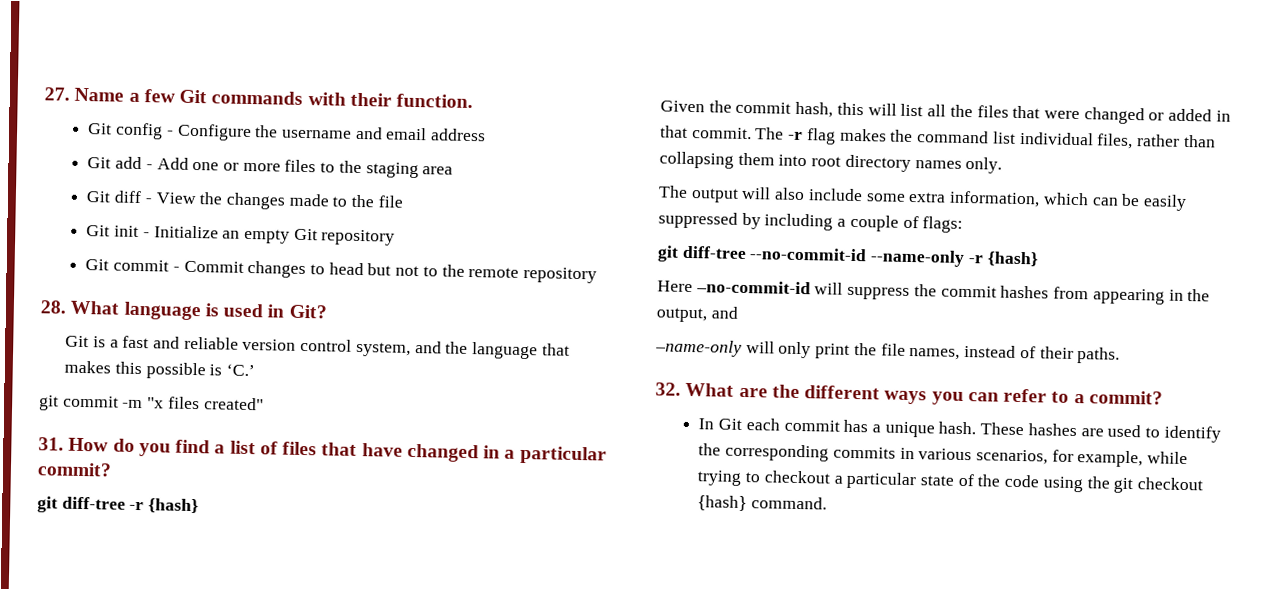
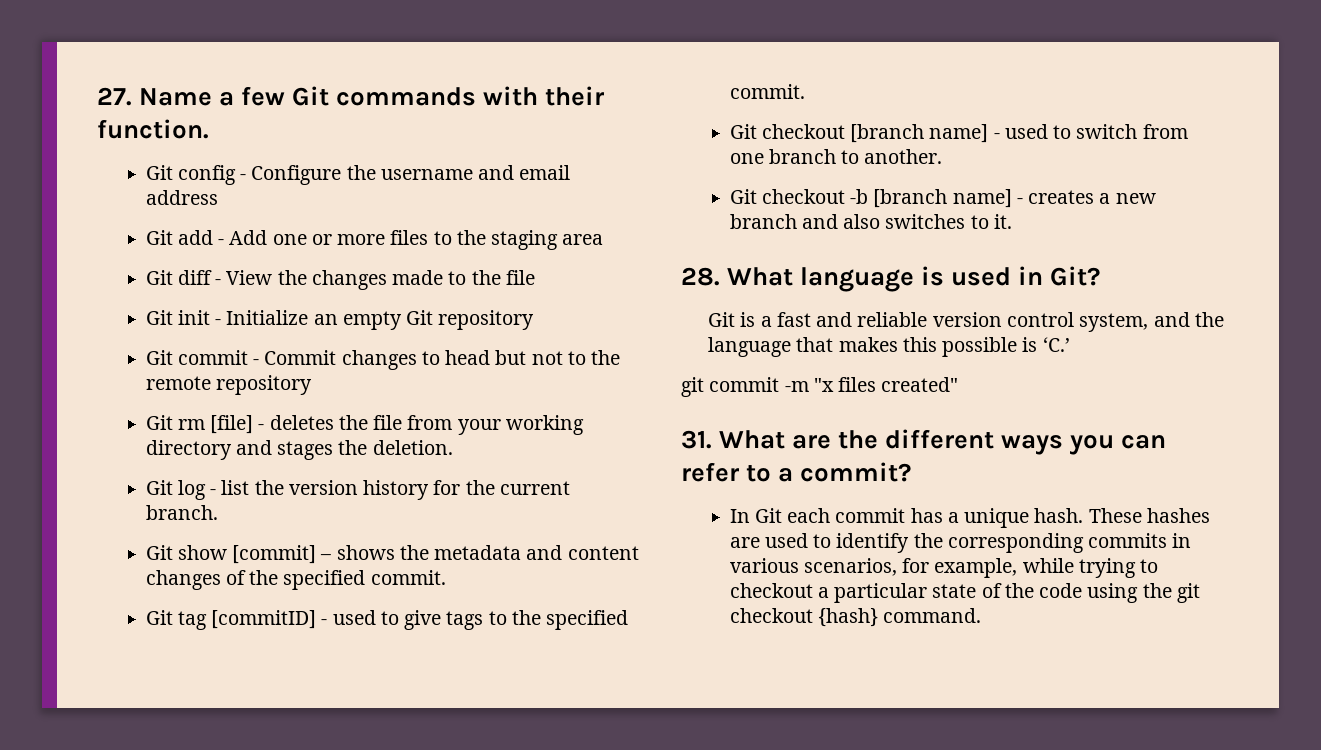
+ Git rm [file] - deletes the file from your working directory and stages the deletion.
+ Git log - list the version history for the current branch.
+ Git show [commit] – shows the metadata and content changes of the specified commit.
+ Git tag [commitID] - used to give tags to the specified commit.
+ Git checkout [branch name] - used to switch from one branch to another.
+ Git checkout -b [branch name] - creates a new branch and also switches to it.
- 31. How do you find a list of files that have changed in a particular commit?
- git diff-tree -r {hash}
- Given the commit hash, this will list all the files that were changed or added in that commit. The -r flag makes the command list individual files, rather than collapsing them into root directory names only.
- The output will also include some extra information, which can be easily suppressed by including a couple of flags:
- git diff-tree --no-commit-id --name-only -r {hash}
- Here –no-commit-id will suppress the commit hashes from appearing in the output, and
- –name-only will only print the file names, instead of their paths.
- 32. What are the different ways you can refer to a commit?
+ 31. What are the different ways you can refer to a commit?

